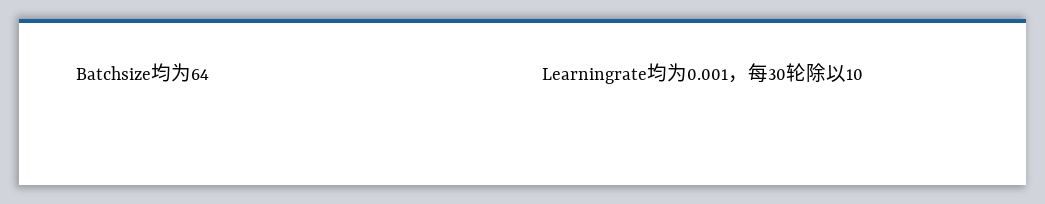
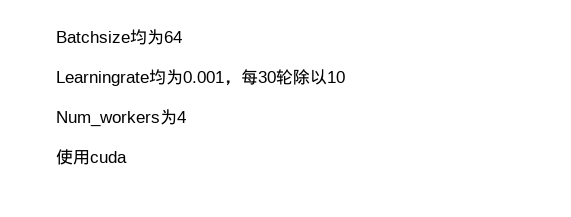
+ Num_workers为4
+ 使用cuda

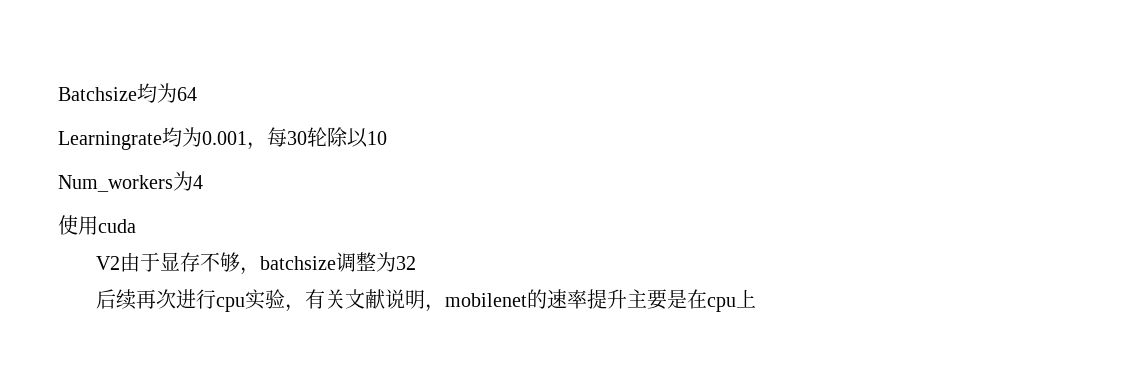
+ V2由于显存不够，batchsize调整为32
+ 后续再次进行cpu实验，有关文献说明，mobilenet的速率提升主要是在cpu上

